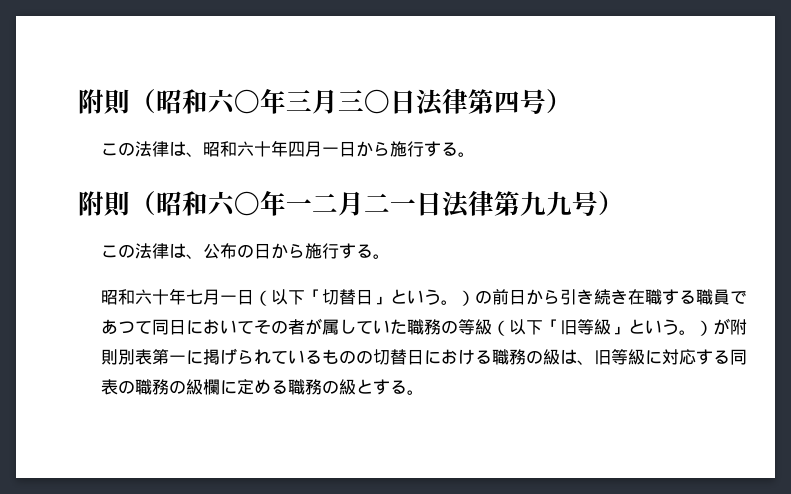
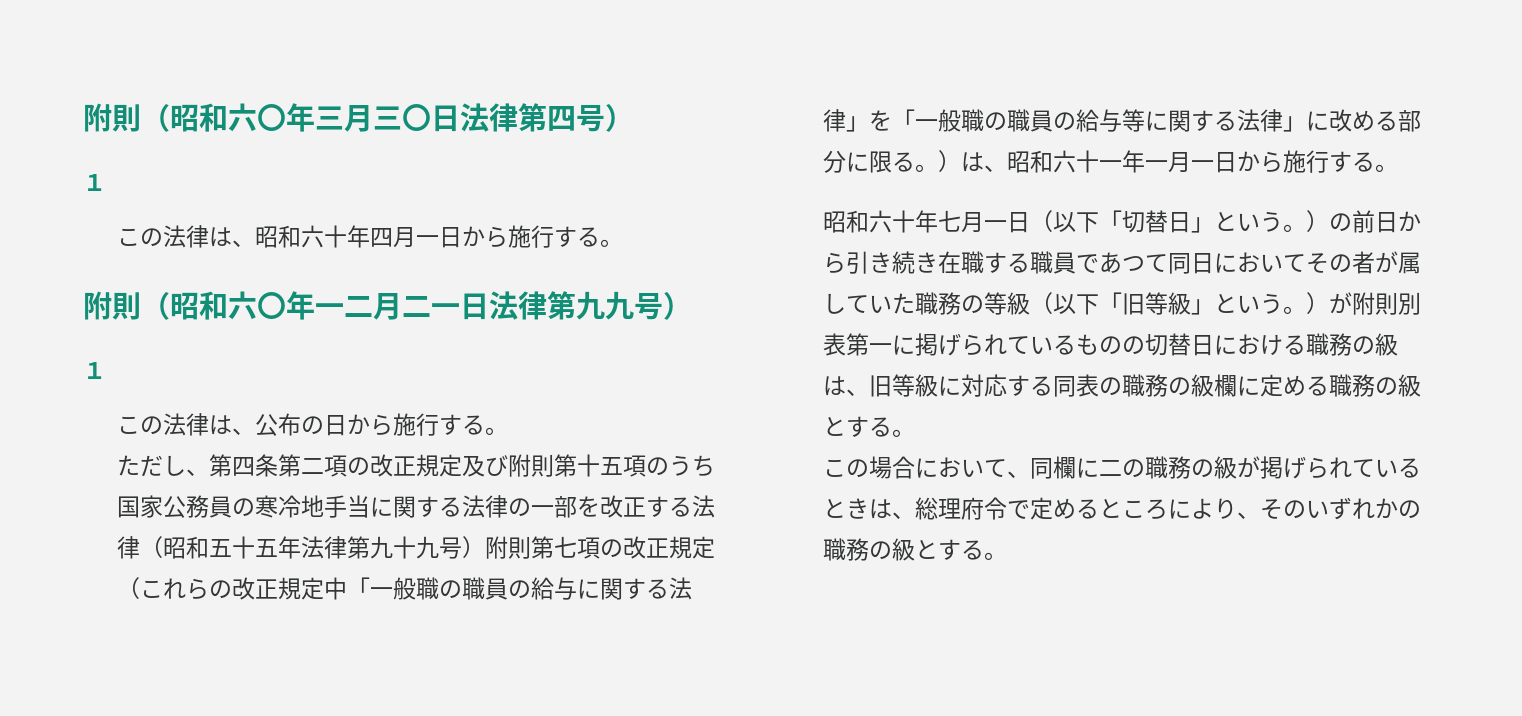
  附則（昭和六〇年三月三〇日法律第四号）
+ １
  附則（昭和六〇年一二月二一日法律第九九号）
+ １
+ ただし、第四条第二項の改正規定及び附則第十五項のうち国家公務員の寒冷地手当に関する法律の一部を改正する法律（昭和五十五年法律第九十九号）附則第七項の改正規定（これらの改正規定中「一般職の職員の給与に関する法律」を「一般職の職員の給与等に関する法律」に改める部分に限る。）は、昭和六十一年一月一日から施行する。
+ この場合において、同欄に二の職務の級が掲げられているときは、総理府令で定めるところにより、そのいずれかの職務の級とする。

